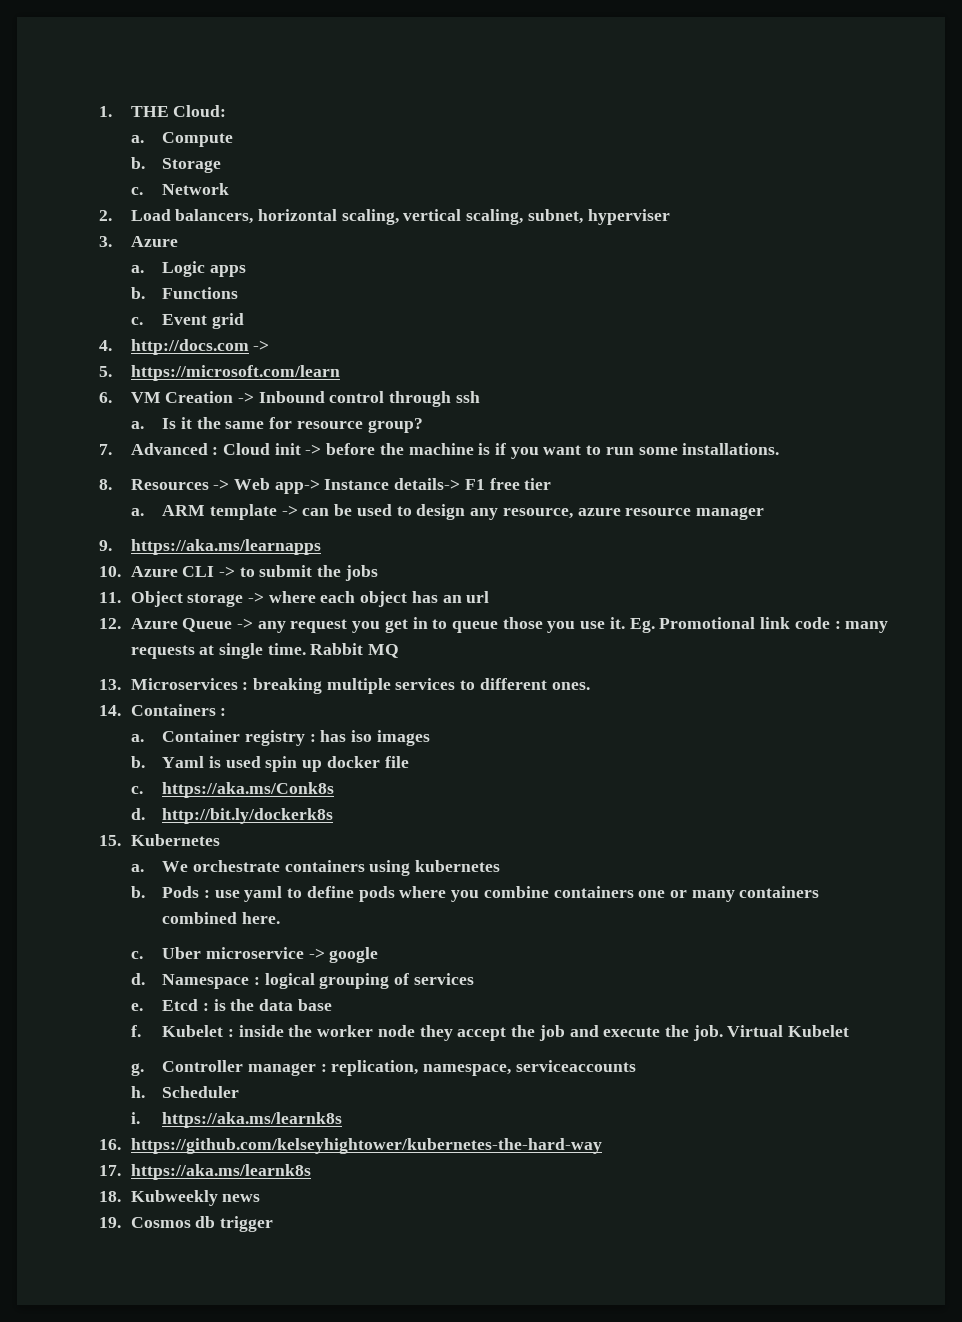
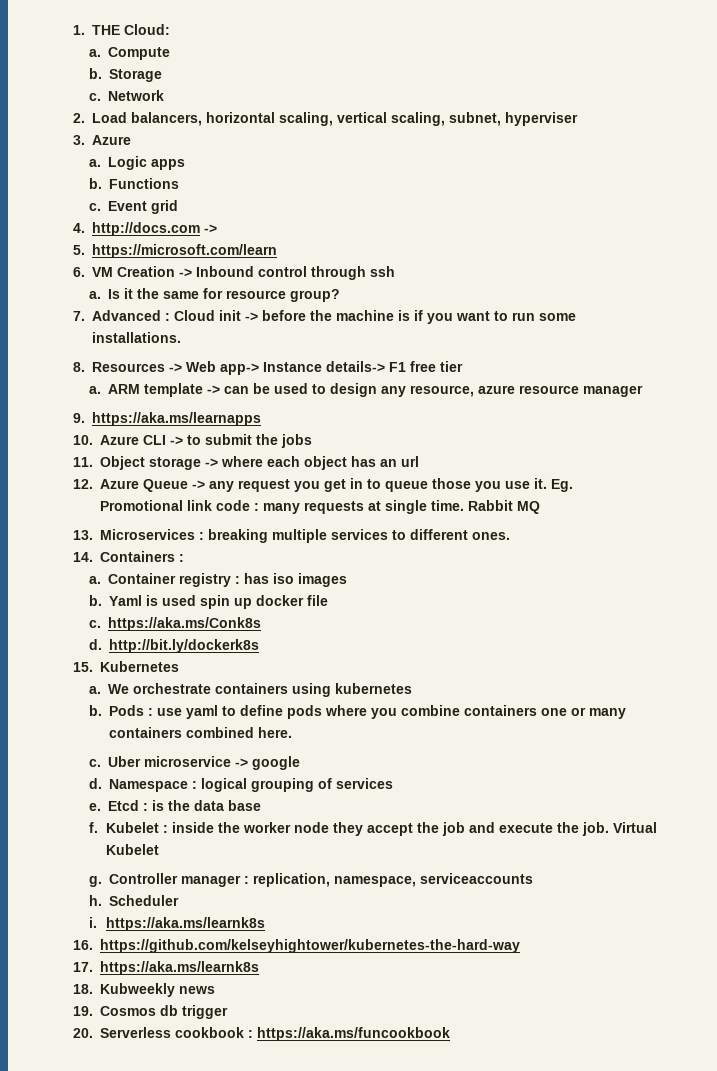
+ 20. Serverless cookbook : https://aka.ms/funcookbook

